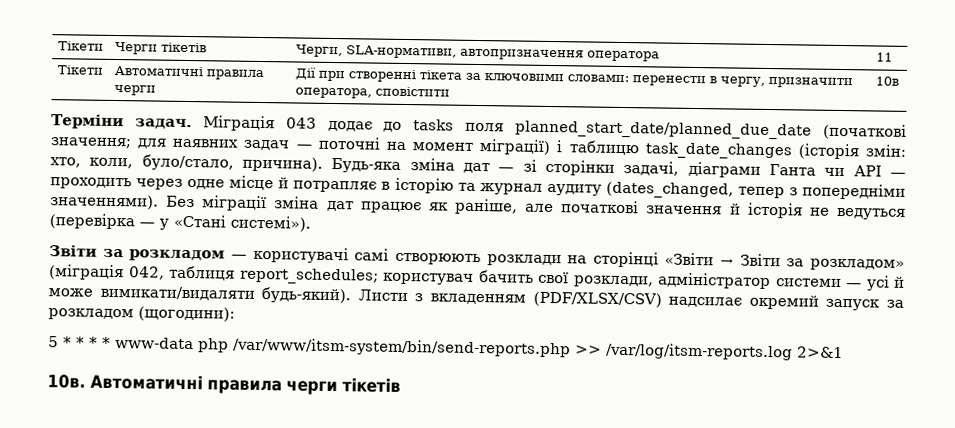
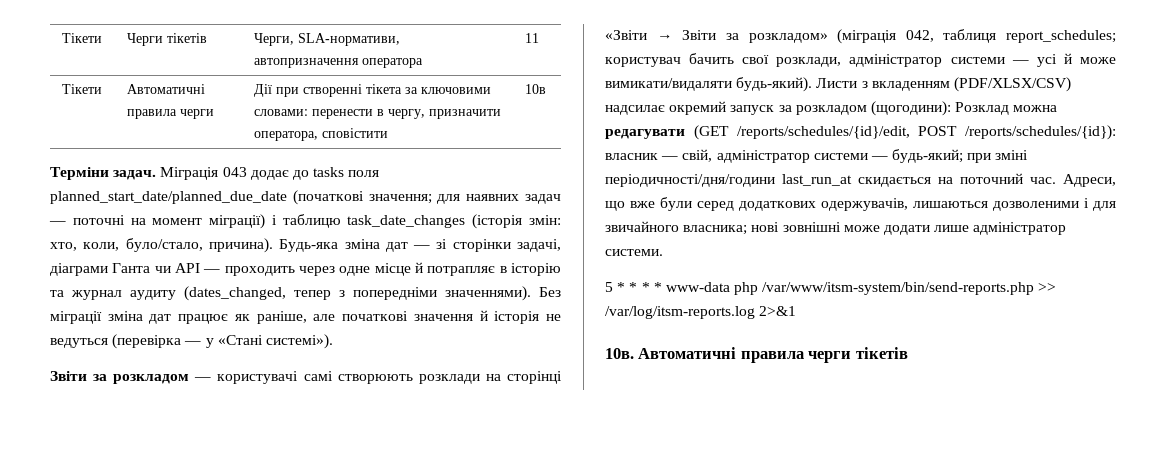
- Листи з вкладенням (PDF/XLSX/CSV) надсилає окремий запуск за розкладом (щогодини):
+ Листи з вкладенням (PDF/XLSX/CSV) надсилає окремий запуск за розкладом (щогодини): Розклад можна редагувати (GET /reports/schedules/{id}/edit, POST /reports/schedules/{id}): власник — свій, адміністратор системи — будь-який; при зміні періодичності/дня/години last_run_at скидається на поточний час. Адреси, що вже були серед додаткових одержувачів, лишаються дозволеними і для звичайного власника; нові зовнішні може додати лише адміністратор системи.

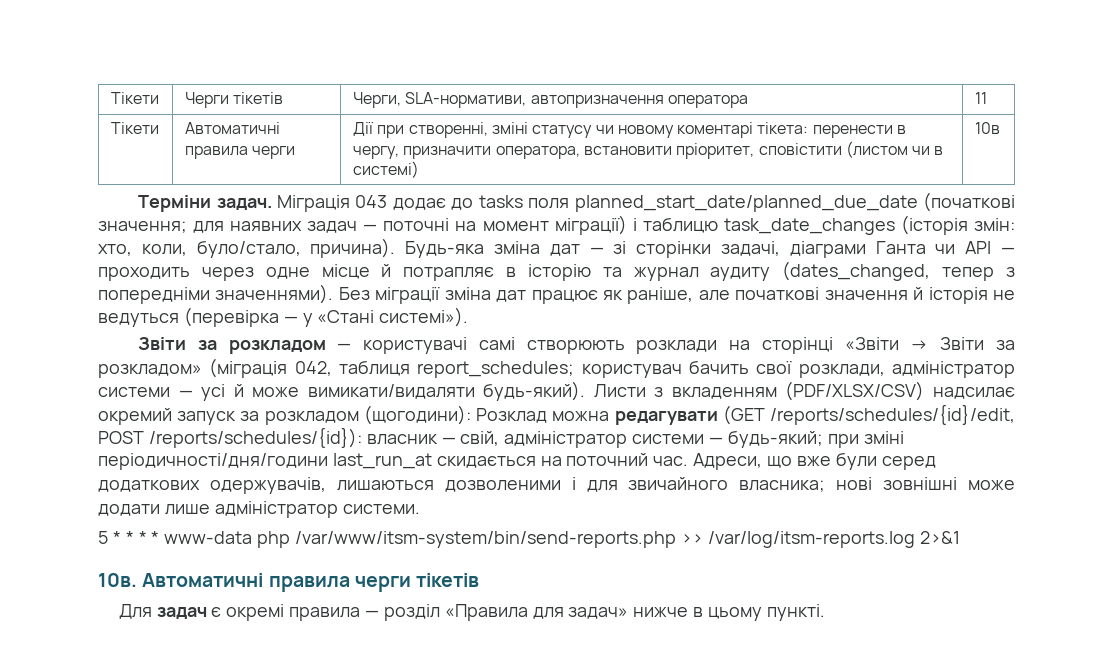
- Тікети | Автоматичні правила черги | Дії при створенні тікета за ключовими словами: перенести в чергу, призначити оператора, сповістити | 10в
+ Тікети | Автоматичні правила черги | Дії при створенні, зміні статусу чи новому коментарі тікета: перенести в чергу, призначити оператора, встановити пріоритет, сповістити (листом чи в системі) | 10в
+ Для задач є окремі правила — розділ «Правила для задач» нижче в цьому пункті.

